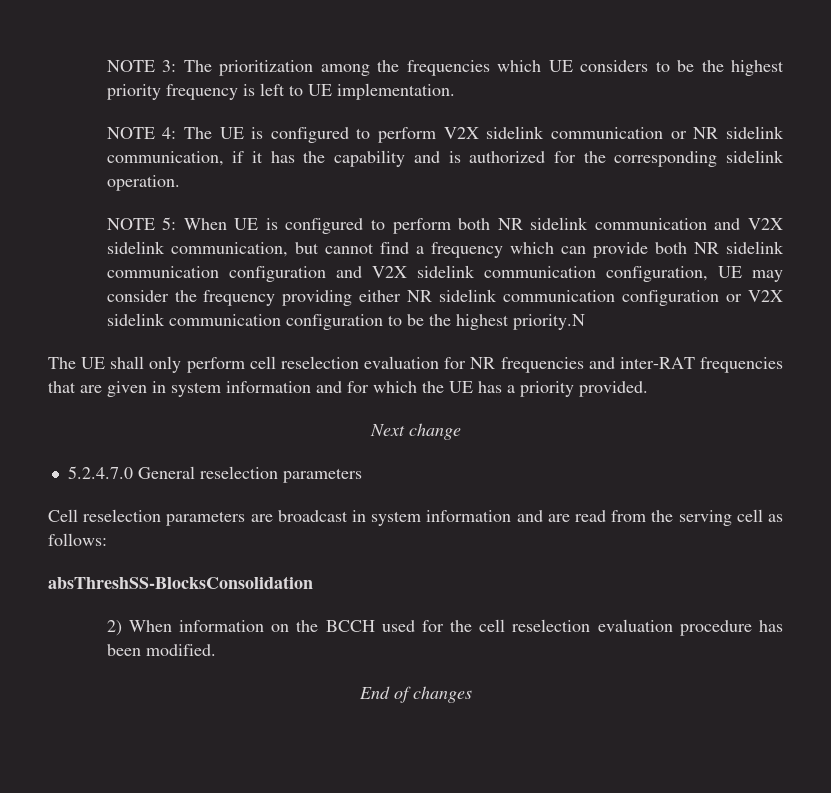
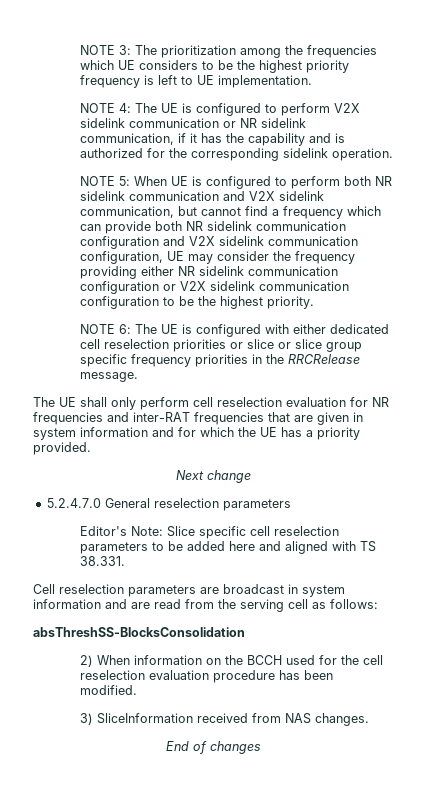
- NOTE 5: When UE is configured to perform both NR sidelink communication and V2X sidelink communication, but cannot find a frequency which can provide both NR sidelink communication configuration and V2X sidelink communication configuration, UE may consider the frequency providing either NR sidelink communication configuration or V2X sidelink communication configuration to be the highest priority.N
+ NOTE 5: When UE is configured to perform both NR sidelink communication and V2X sidelink communication, but cannot find a frequency which can provide both NR sidelink communication configuration and V2X sidelink communication configuration, UE may consider the frequency providing either NR sidelink communication configuration or V2X sidelink communication configuration to be the highest priority.
+ NOTE 6: The UE is configured with either dedicated cell reselection priorities or slice or slice group specific frequency priorities in the RRCRelease message.
+ Editor's Note: Slice specific cell reselection parameters to be added here and aligned with TS 38.331.
+ 3) SliceInformation received from NAS changes.

